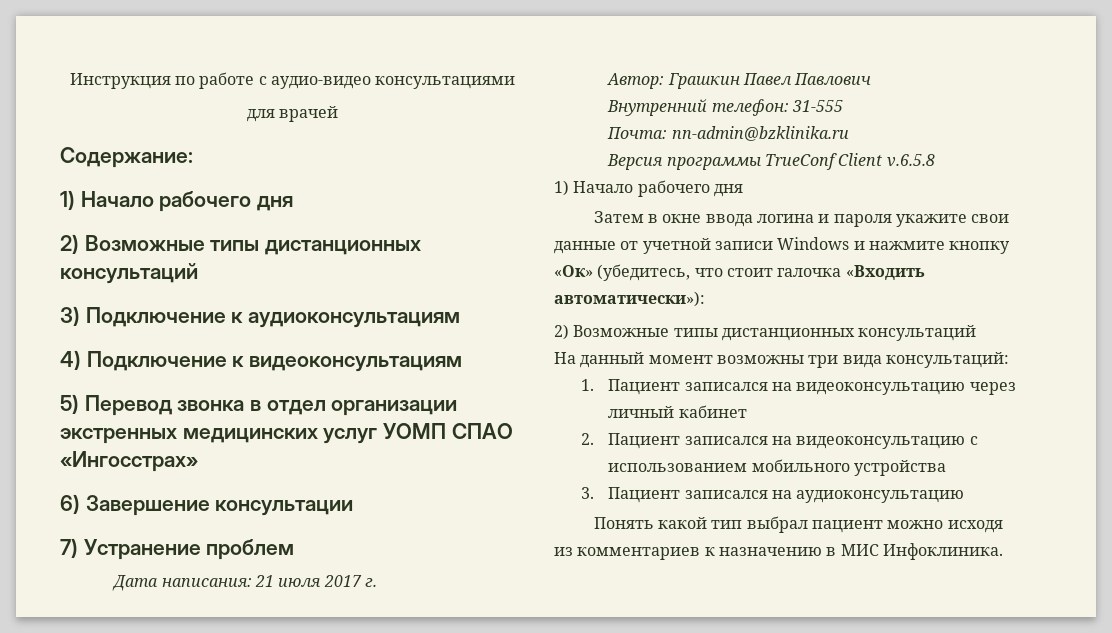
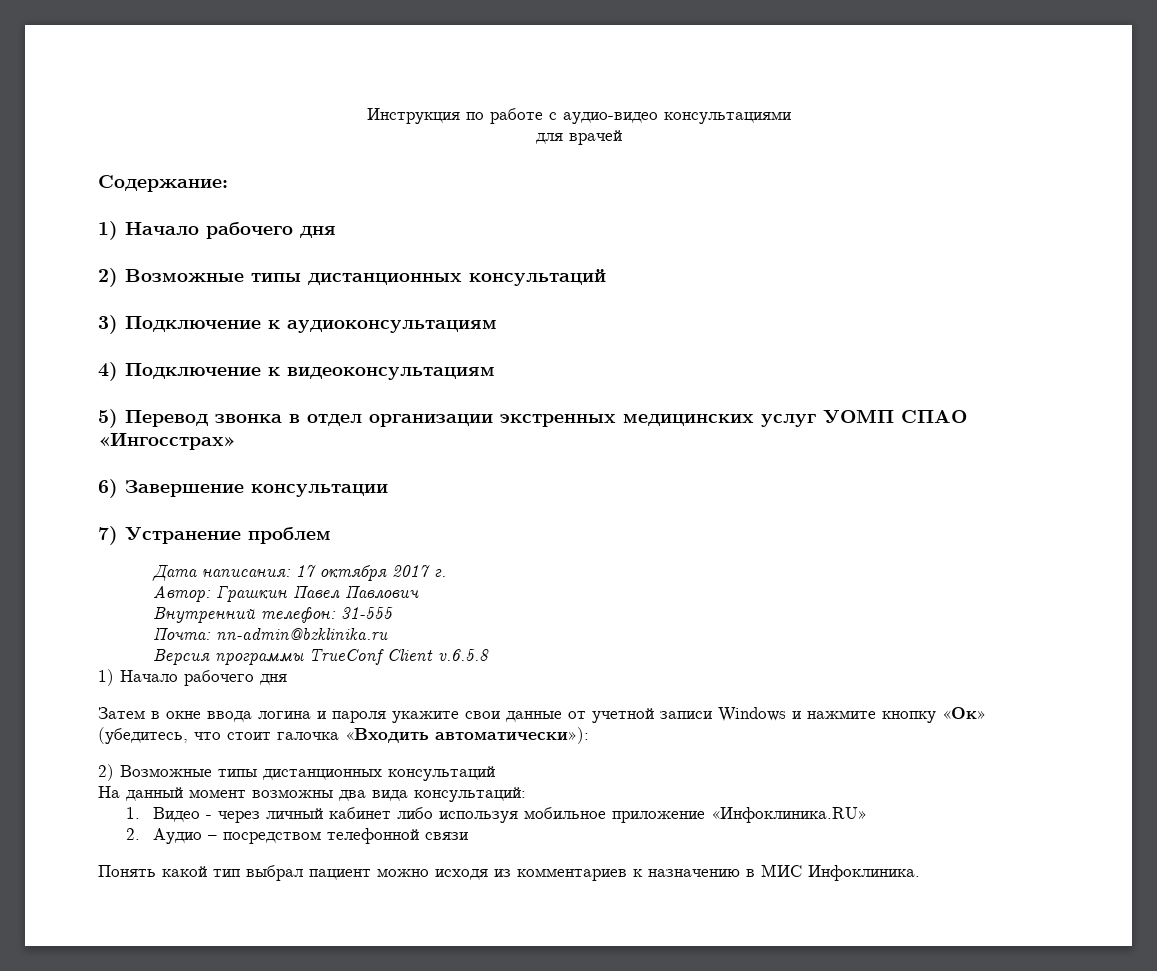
- Дата написания: 21 июля 2017 г.
+ Дата написания: 17 октября 2017 г.
- На данный момент возможны три вида консультаций:
+ На данный момент возможны два вида консультаций:
- 1. Пациент записался на видеоконсультацию через личный кабинет
- 2. Пациент записался на видеоконсультацию с использованием мобильного устройства
- 3. Пациент записался на аудиоконсультацию
+ 1. Видео - через личный кабинет либо используя мобильное приложение «Инфоклиника.RU»
+ 2. Аудио – посредством телефонной связи

